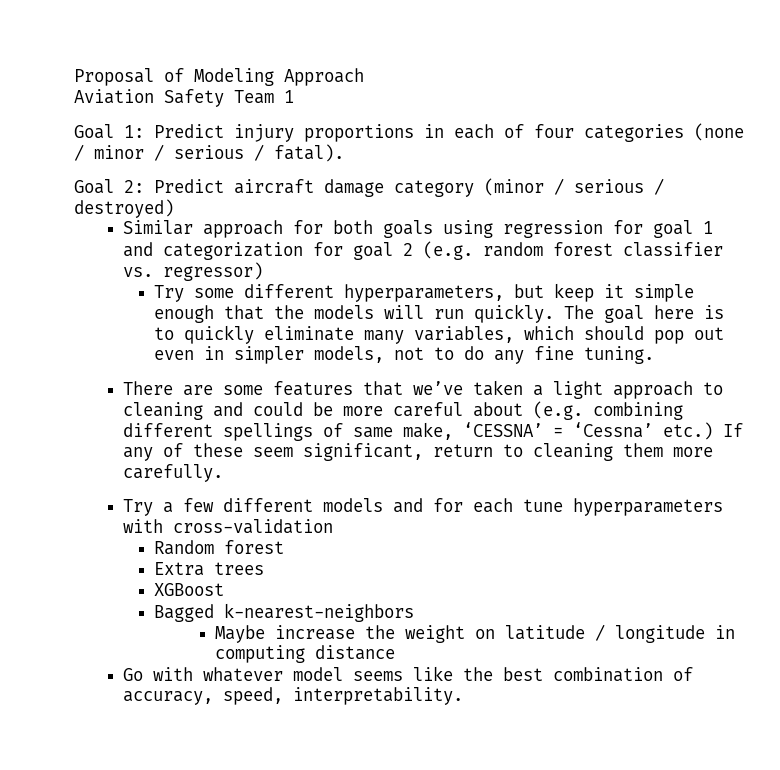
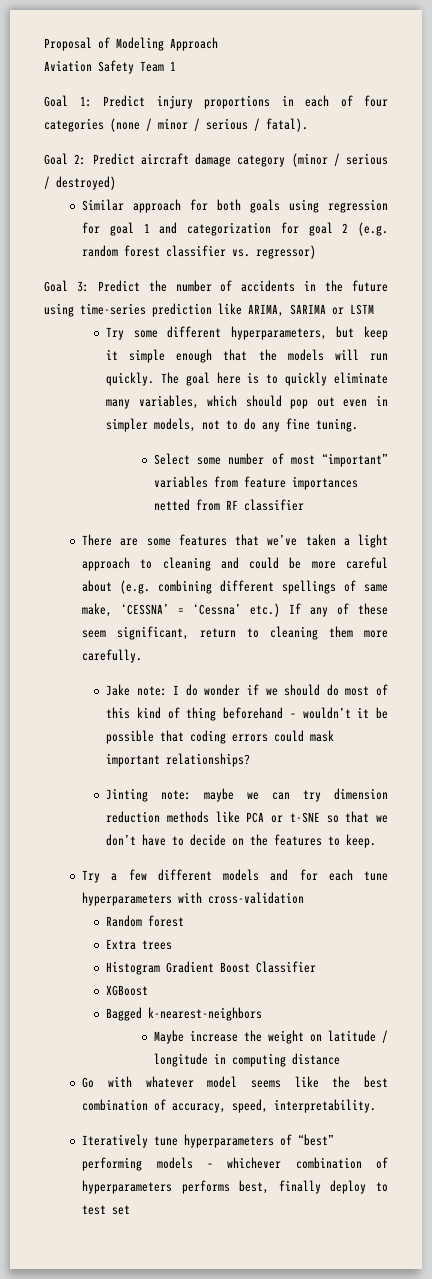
+ Goal 3: Predict the number of accidents in the future using time-series prediction like ARIMA, SARIMA or LSTM
+ Select some number of most “important” variables from feature importances netted from RF classifier
+ Jake note: I do wonder if we should do most of this kind of thing beforehand – wouldn’t it be possible that coding errors could mask important relationships?
+ Jinting note: maybe we can try dimension reduction methods like PCA or t-SNE so that we don’t have to decide on the features to keep.
+ Histogram Gradient Boost Classifier
+ Iteratively tune hyperparameters of “best” performing models – whichever combination of hyperparameters performs best, finally deploy to test set

